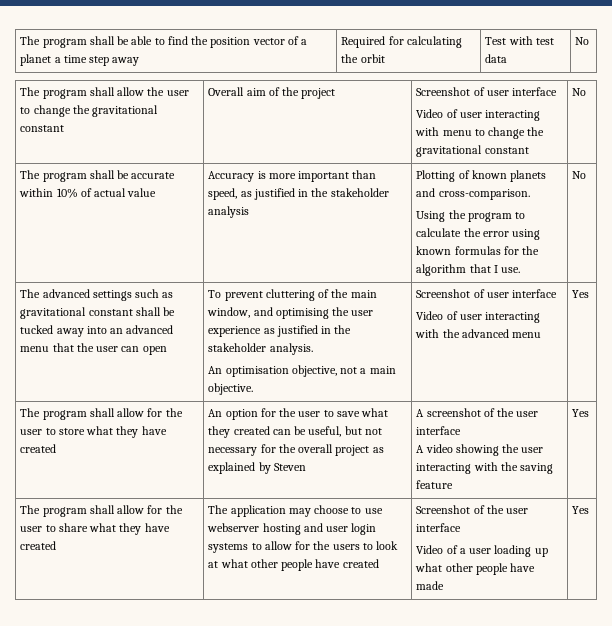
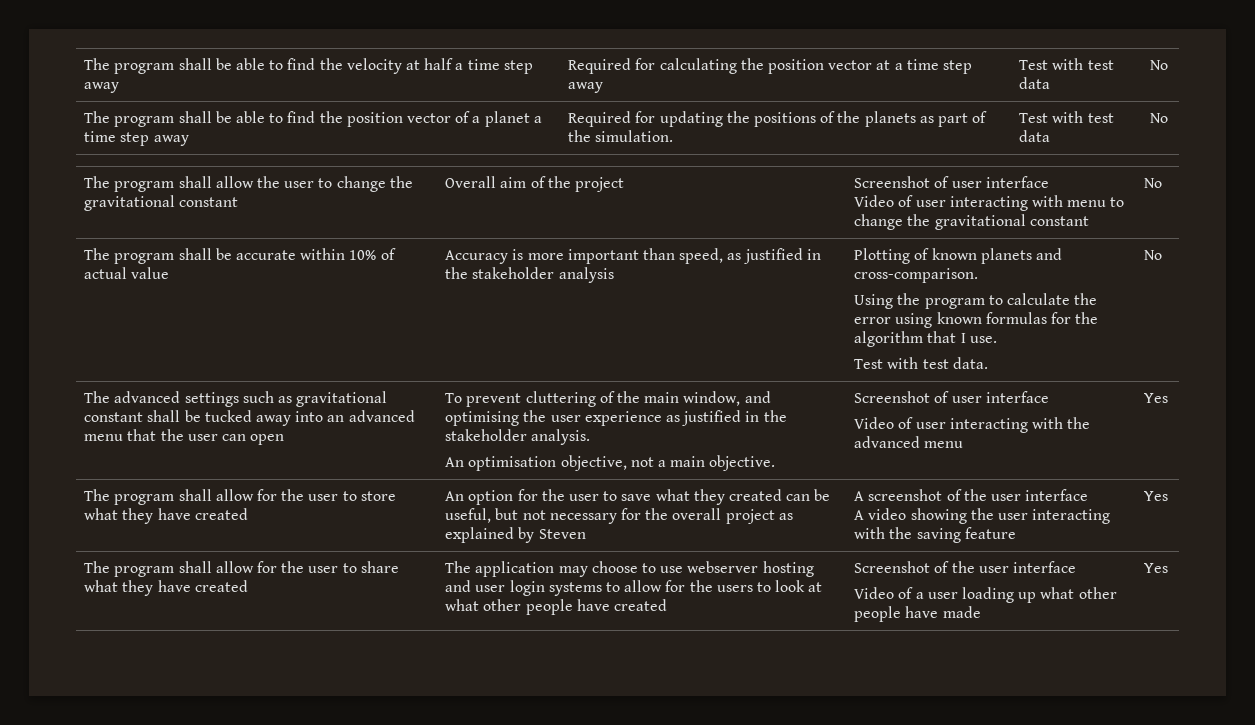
- The program shall be able to find the position vector of a planet a time step away | Required for calculating the orbit | Test with test data | No
+ The program shall be able to find the velocity at half a time step away | Required for calculating the position vector at a time step away | Test with test data | No
+ The program shall be able to find the position vector of a planet a time step away | Required for updating the positions of the planets as part of the simulation. | Test with test data | No
+ Test with test data.

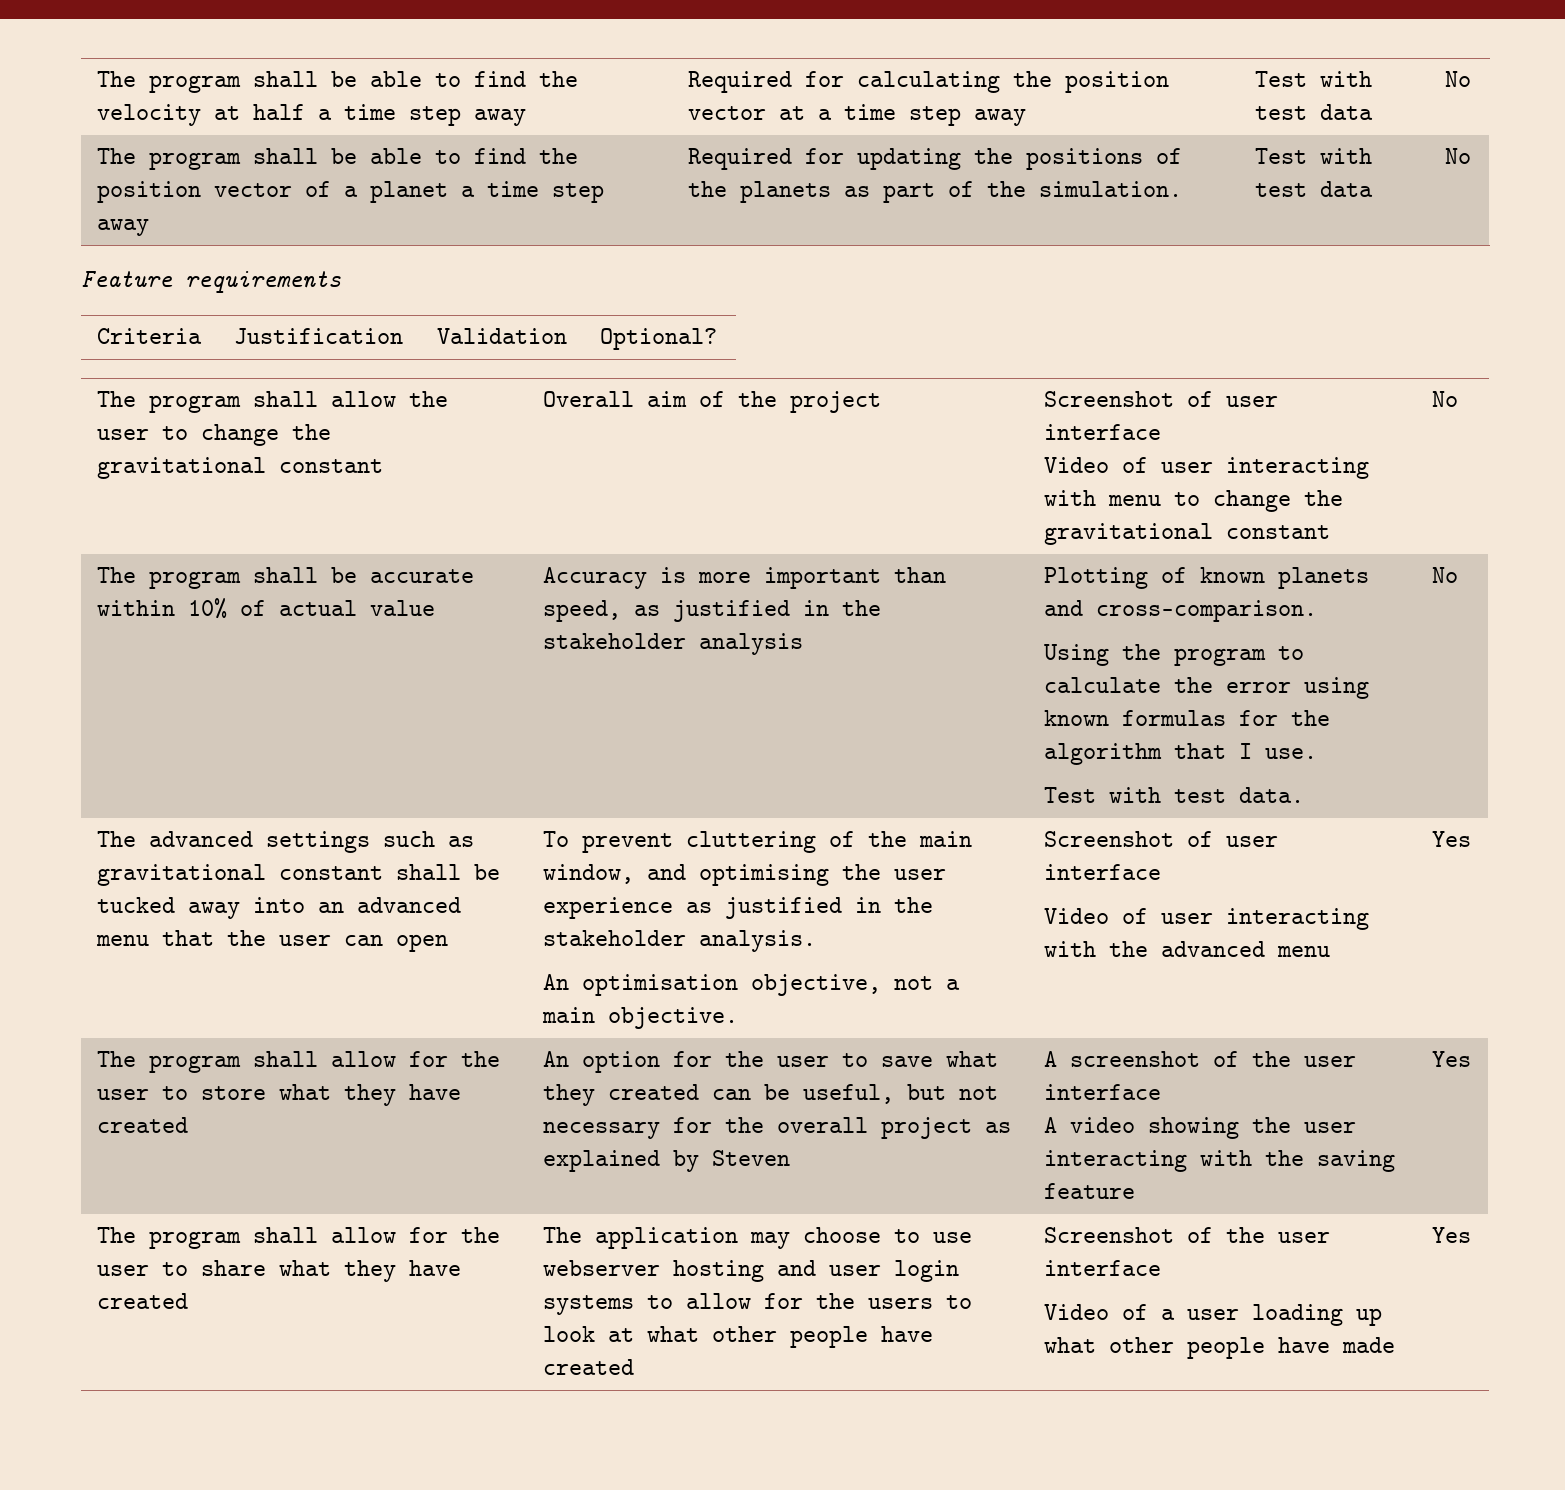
+ Feature requirements
+ Criteria | Justification | Validation | Optional?

